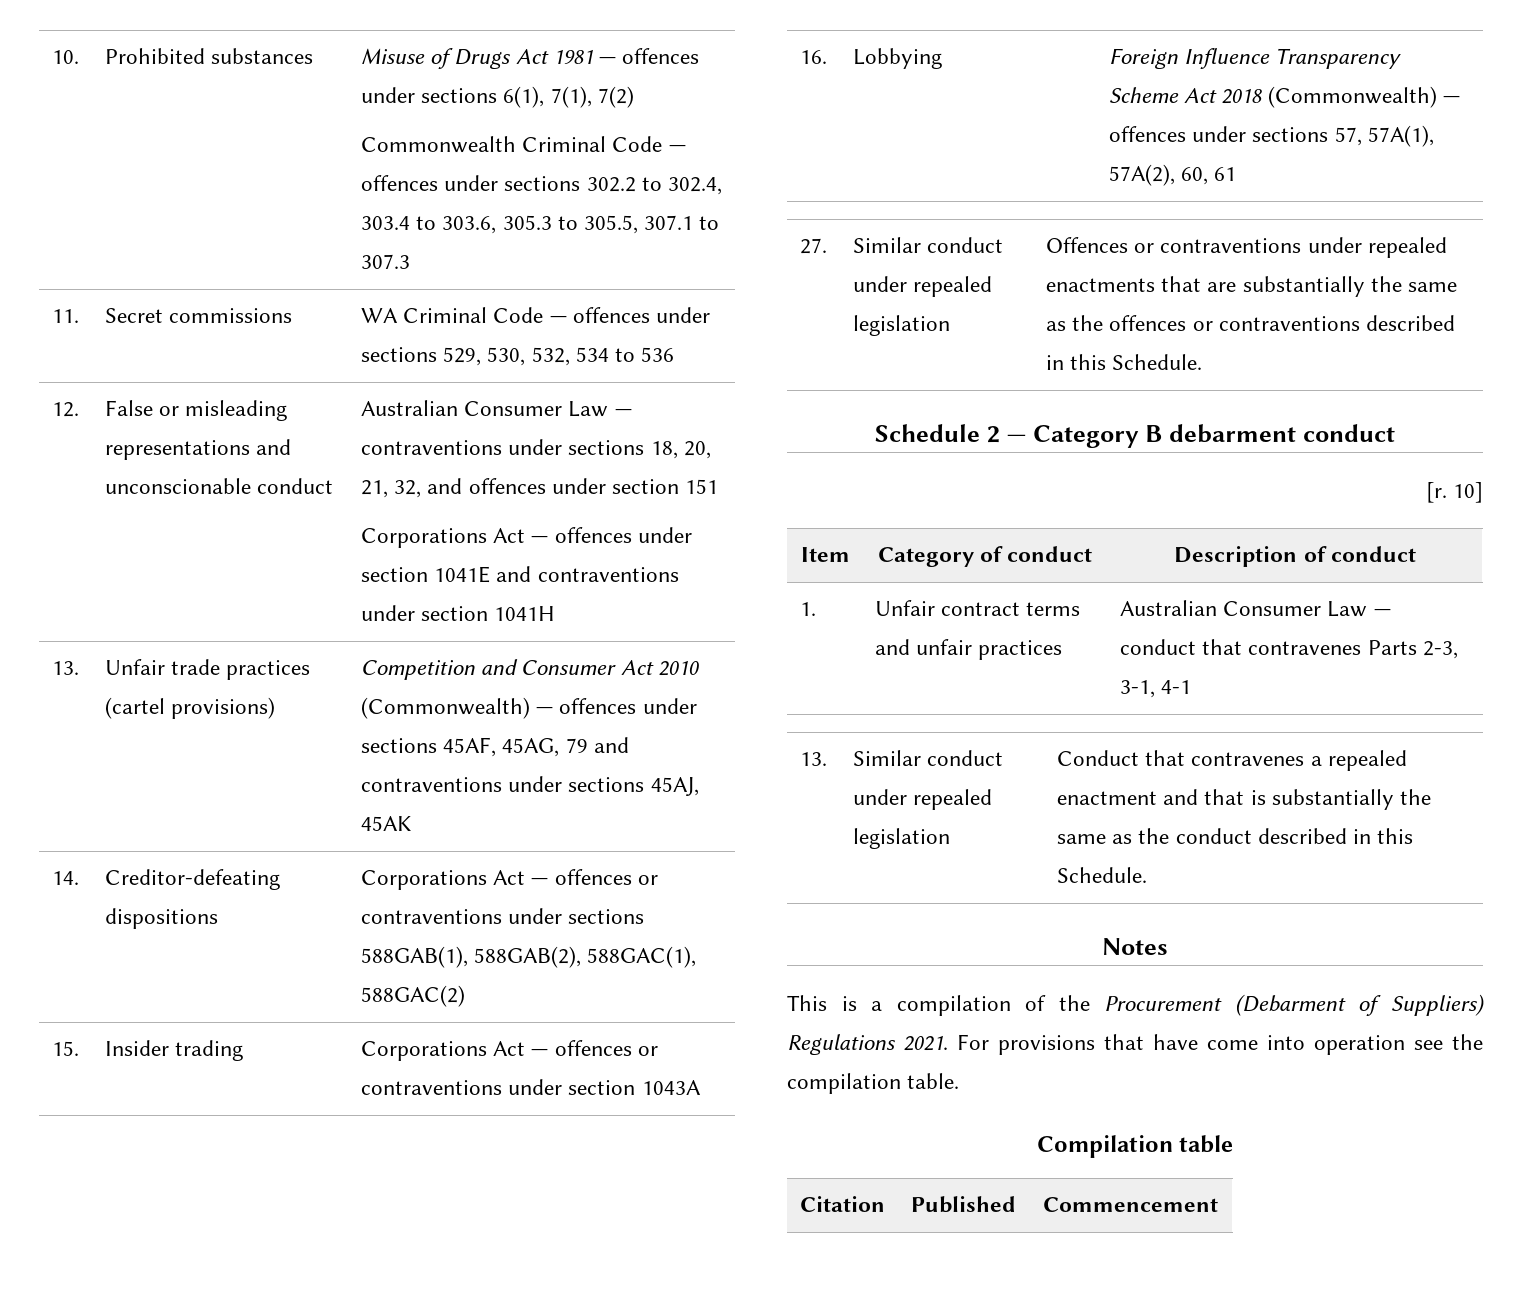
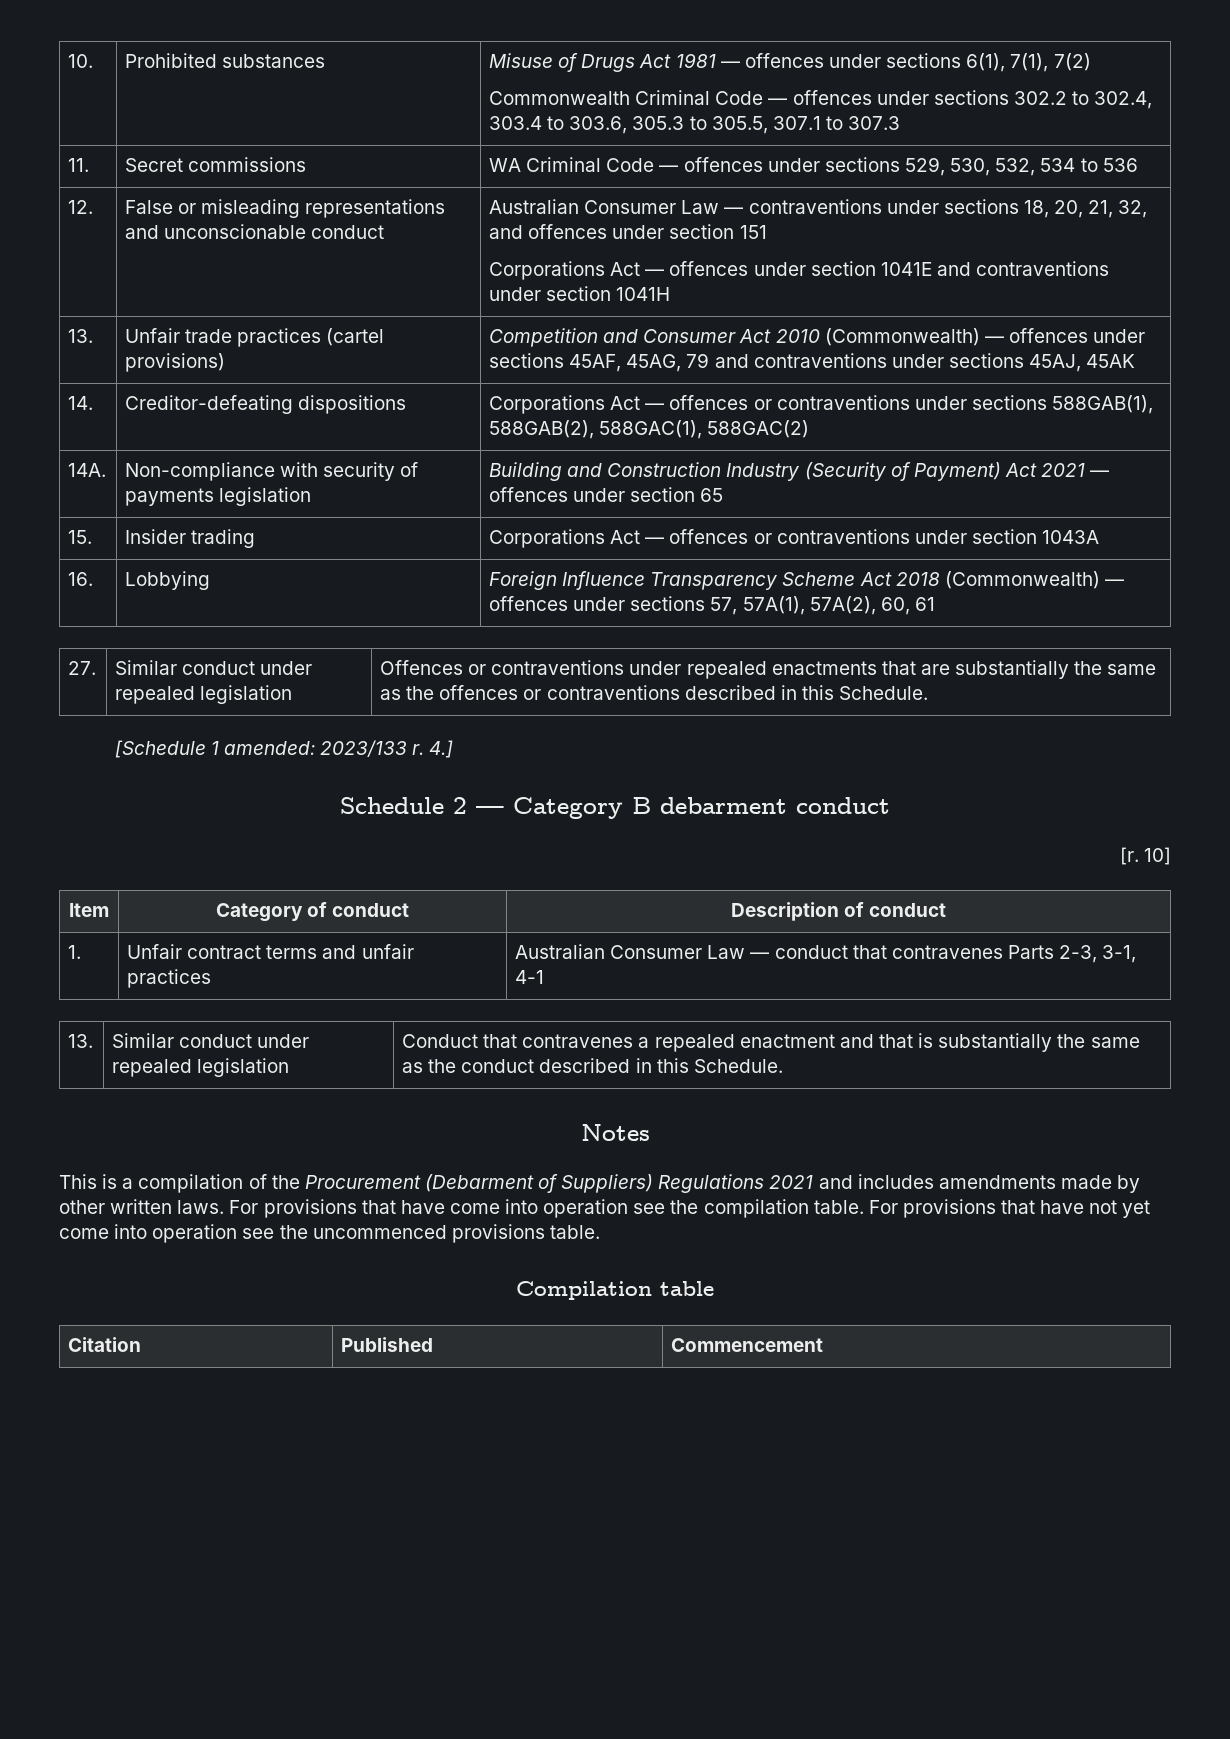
+ 14A. | Non-compliance with security of payments legislation | Building and Construction Industry (Security of Payment) Act 2021 — offences under section 65
+ [Schedule 1 amended: 2023/133 r. 4.]
- This is a compilation of the Procurement (Debarment of Suppliers) Regulations 2021.
+ This is a compilation of the Procurement (Debarment of Suppliers) Regulations 2021 and includes amendments made by other written laws.
+ For provisions that have not yet come into operation see the uncommenced provisions table.

